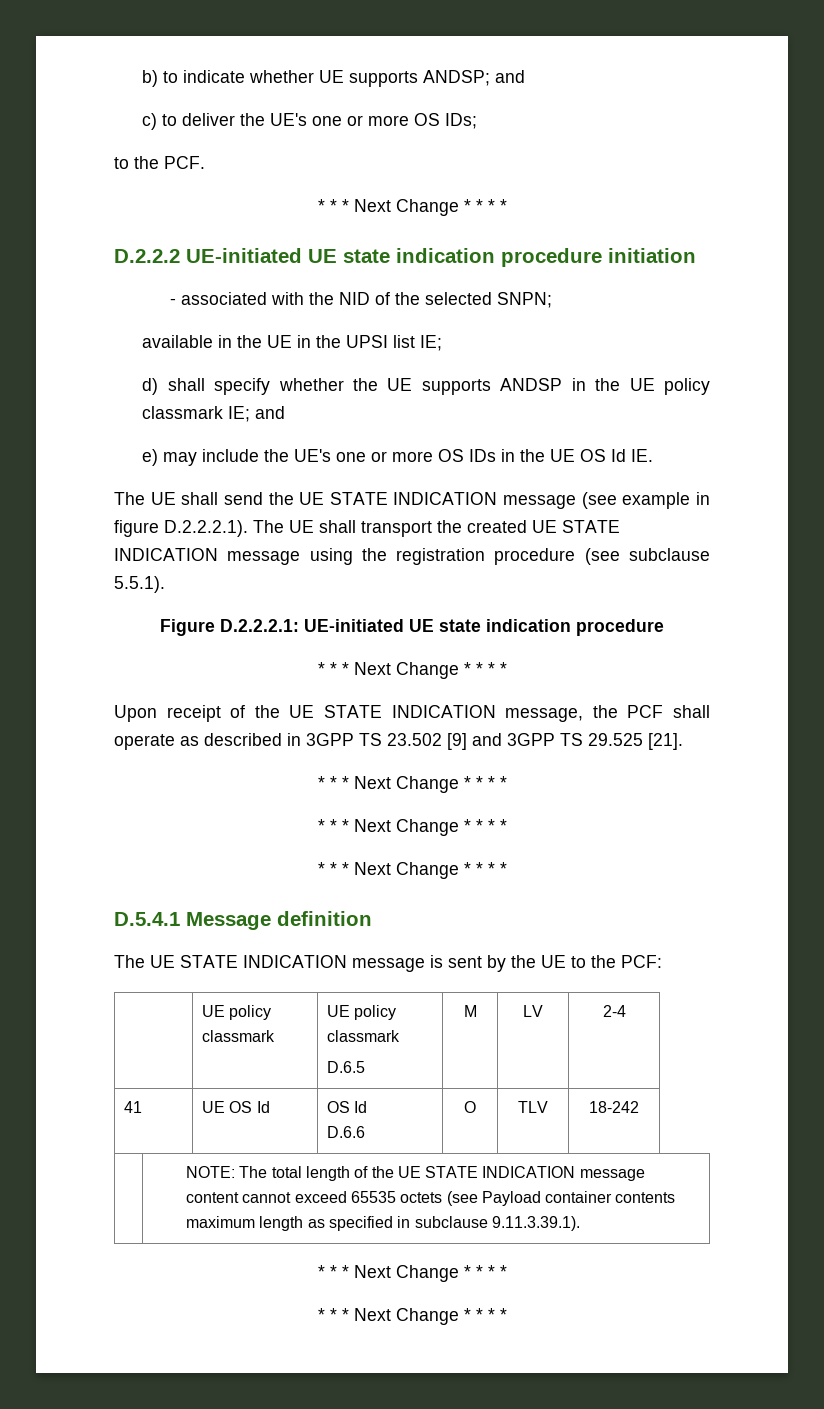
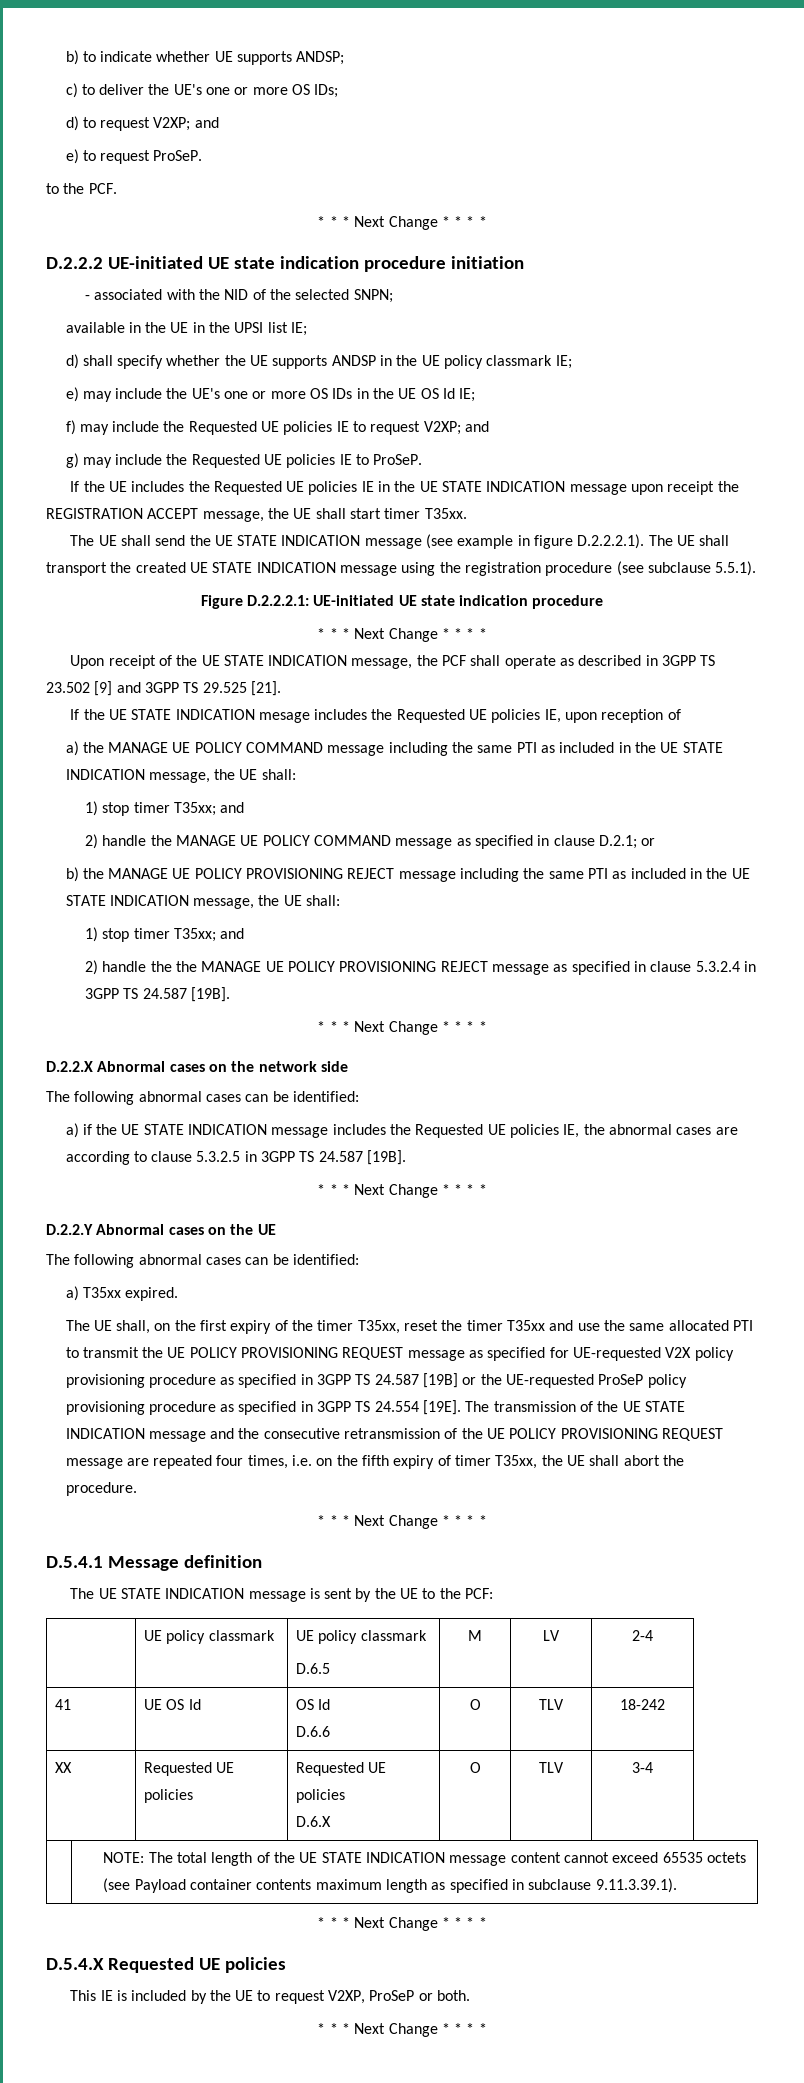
- b) to indicate whether UE supports ANDSP; and
+ b) to indicate whether UE supports ANDSP;
+ d) to request V2XP; and
+ e) to request ProSeP.
- d) shall specify whether the UE supports ANDSP in the UE policy classmark IE; and
+ d) shall specify whether the UE supports ANDSP in the UE policy classmark IE;
- e) may include the UE's one or more OS IDs in the UE OS Id IE.
+ e) may include the UE's one or more OS IDs in the UE OS Id IE;
+ f) may include the Requested UE policies IE to request V2XP; and
+ g) may include the Requested UE policies IE to ProSeP.
+ If the UE includes the Requested UE policies IE in the UE STATE INDICATION message upon receipt the REGISTRATION ACCEPT message, the UE shall start timer T35xx.
  Upon receipt of the UE STATE INDICATION message, the PCF shall operate as described in 3GPP TS 23.502 [9] and 3GPP TS 29.525 [21].
+ If the UE STATE INDICATION mesage includes the Requested UE policies IE, upon reception of
+ a) the MANAGE UE POLICY COMMAND message including the same PTI as included in the UE STATE INDICATION message, the UE shall:
+ 1) stop timer T35xx; and
+ 2) handle the MANAGE UE POLICY COMMAND message as specified in clause D.2.1; or
+ b) the MANAGE UE POLICY PROVISIONING REJECT message including the same PTI as included in the UE STATE INDICATION message, the UE shall:
+ 1) stop timer T35xx; and
+ 2) handle the the MANAGE UE POLICY PROVISIONING REJECT message as specified in clause 5.3.2.4 in 3GPP TS 24.587 [19B].
  * * * Next Change * * * *
+ D.2.2.X Abnormal cases on the network side
+ The following abnormal cases can be identified:
+ a) if the UE STATE INDICATION message includes the Requested UE policies IE, the abnormal cases are according to clause 5.3.2.5 in 3GPP TS 24.587 [19B].
  * * * Next Change * * * *
+ D.2.2.Y Abnormal cases on the UE
+ The following abnormal cases can be identified:
+ a) T35xx expired.
+ The UE shall, on the first expiry of the timer T35xx, reset the timer T35xx and use the same allocated PTI to transmit the UE POLICY PROVISIONING REQUEST message as specified for UE-requested V2X policy provisioning procedure as specified in 3GPP TS 24.587 [19B] or the UE-requested ProSeP policy provisioning procedure as specified in 3GPP TS 24.554 [19E]. The transmission of the UE STATE INDICATION message and the consecutive retransmission of the UE POLICY PROVISIONING REQUEST message are repeated four times, i.e. on the fifth expiry of timer T35xx, the UE shall abort the procedure.
+ XX | Requested UE policies | Requested UE policies
+ D.6.X | O | TLV | 3-4
+ D.5.4.X Requested UE policies
+ This IE is included by the UE to request V2XP, ProSeP or both.

